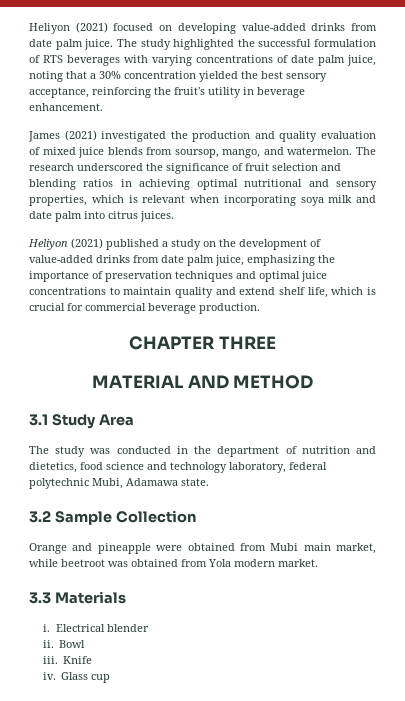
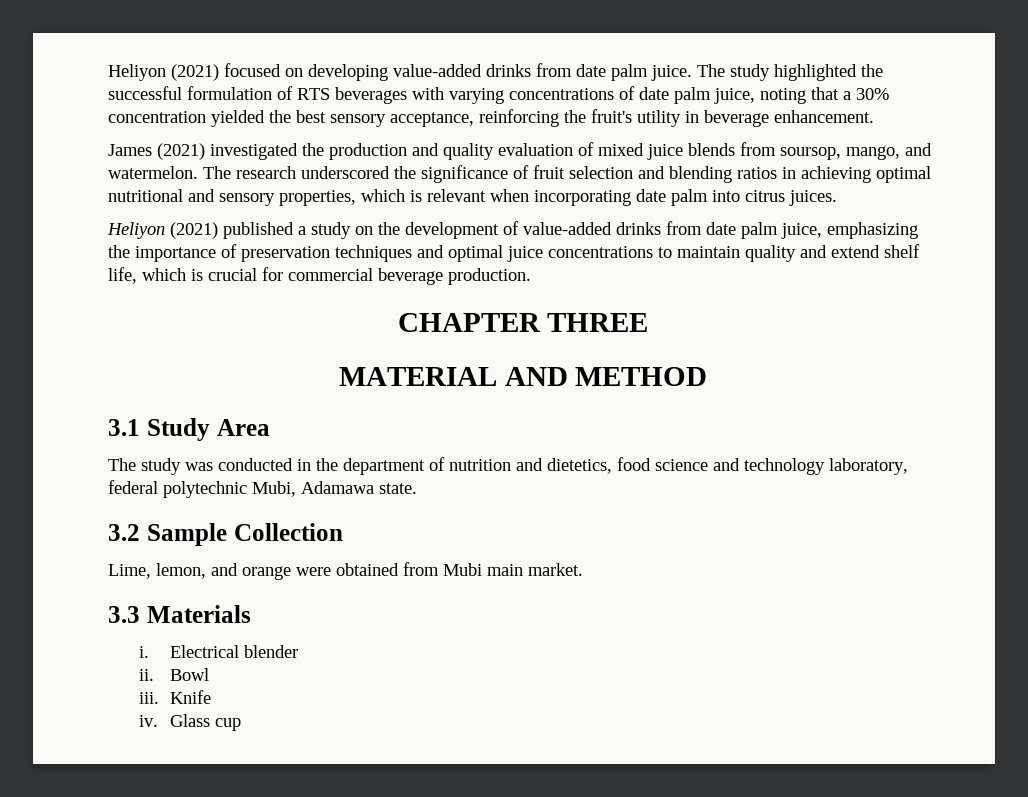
- The research underscored the significance of fruit selection and blending ratios in achieving optimal nutritional and sensory properties, which is relevant when incorporating soya milk and date palm into citrus juices.
+ The research underscored the significance of fruit selection and blending ratios in achieving optimal nutritional and sensory properties, which is relevant when incorporating date palm into citrus juices.
- Orange and pineapple were obtained from Mubi main market, while beetroot was obtained from Yola modern market.
+ Lime, lemon, and orange were obtained from Mubi main market.

